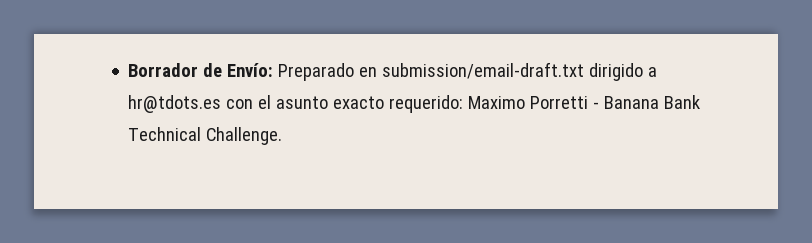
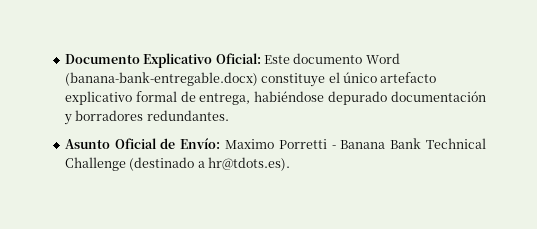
- Borrador de Envío: Preparado en submission/email-draft.txt dirigido a hr@tdots.es con el asunto exacto requerido: Maximo Porretti - Banana Bank Technical Challenge.
+ Documento Explicativo Oficial: Este documento Word (banana-bank-entregable.docx) constituye el único artefacto explicativo formal de entrega, habiéndose depurado documentación y borradores redundantes.
+ Asunto Oficial de Envío: Maximo Porretti - Banana Bank Technical Challenge (destinado a hr@tdots.es).

